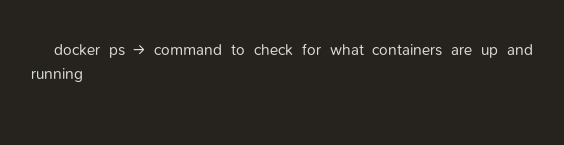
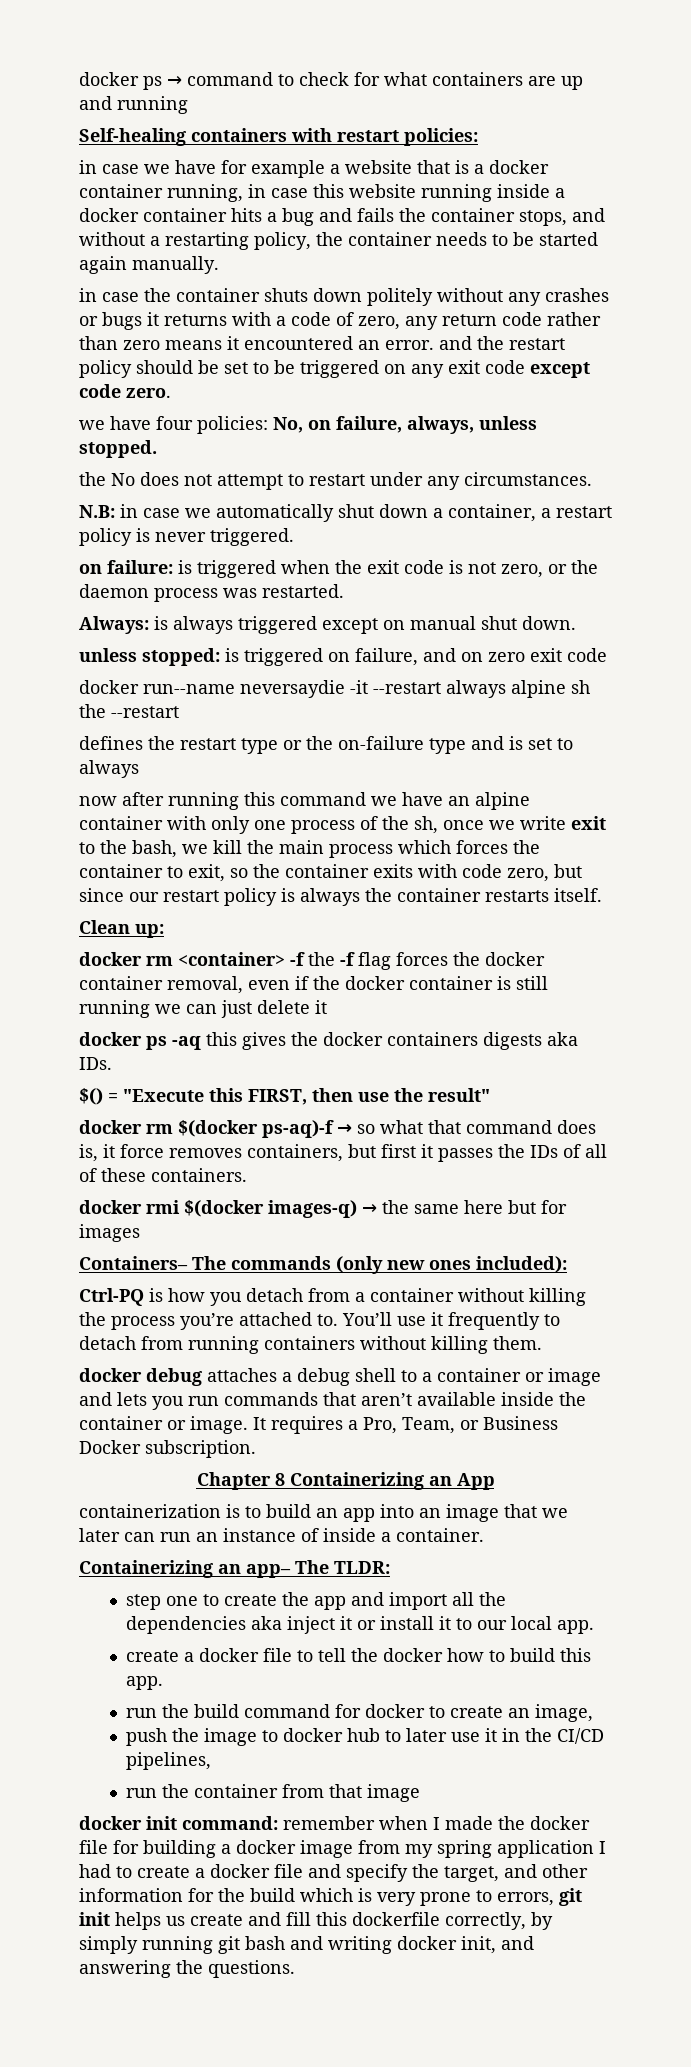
+ Self-healing containers with restart policies:
+ in case we have for example a website that is a docker container running, in case this website running inside a docker container hits a bug and fails the container stops, and without a restarting policy, the container needs to be started again manually.
+ in case the container shuts down politely without any crashes or bugs it returns with a code of zero, any return code rather than zero means it encountered an error. and the restart policy should be set to be triggered on any exit code except code zero.
+ we have four policies: No, on failure, always, unless stopped.
+ the No does not attempt to restart under any circumstances.
+ N.B: in case we automatically shut down a container, a restart policy is never triggered.
+ on failure: is triggered when the exit code is not zero, or the daemon process was restarted.
+ Always: is always triggered except on manual shut down.
+ unless stopped: is triggered on failure, and on zero exit code
+ docker run--name neversaydie -it --restart always alpine sh the --restart
+ defines the restart type or the on-failure type and is set to always
+ now after running this command we have an alpine container with only one process of the sh, once we write exit to the bash, we kill the main process which forces the container to exit, so the container exits with code zero, but since our restart policy is always the container restarts itself.
+ Clean up:
+ docker rm <container> -f the -f flag forces the docker container removal, even if the docker container is still running we can just delete it
+ docker ps -aq this gives the docker containers digests aka IDs.
+ $() = "Execute this FIRST, then use the result"
+ docker rm $(docker ps-aq)-f → so what that command does is, it force removes containers, but first it passes the IDs of all of these containers.
+ docker rmi $(docker images-q) → the same here but for images
+ Containers– The commands (only new ones included):
+ Ctrl-PQ is how you detach from a container without killing the process you’re attached to. You’ll use it frequently to detach from running containers without killing them.
+ docker debug attaches a debug shell to a container or image and lets you run commands that aren’t available inside the container or image. It requires a Pro, Team, or Business Docker subscription.
+ Chapter 8 Containerizing an App
+ containerization is to build an app into an image that we later can run an instance of inside a container.
+ Containerizing an app– The TLDR:
+ step one to create the app and import all the dependencies aka inject it or install it to our local app.
+ create a docker file to tell the docker how to build this app.
+ run the build command for docker to create an image,
+ push the image to docker hub to later use it in the CI/CD pipelines,
+ run the container from that image
+ docker init command: remember when I made the docker file for building a docker image from my spring application I had to create a docker file and specify the target, and other information for the build which is very prone to errors, git init helps us create and fill this dockerfile correctly, by simply running git bash and writing docker init, and answering the questions.

